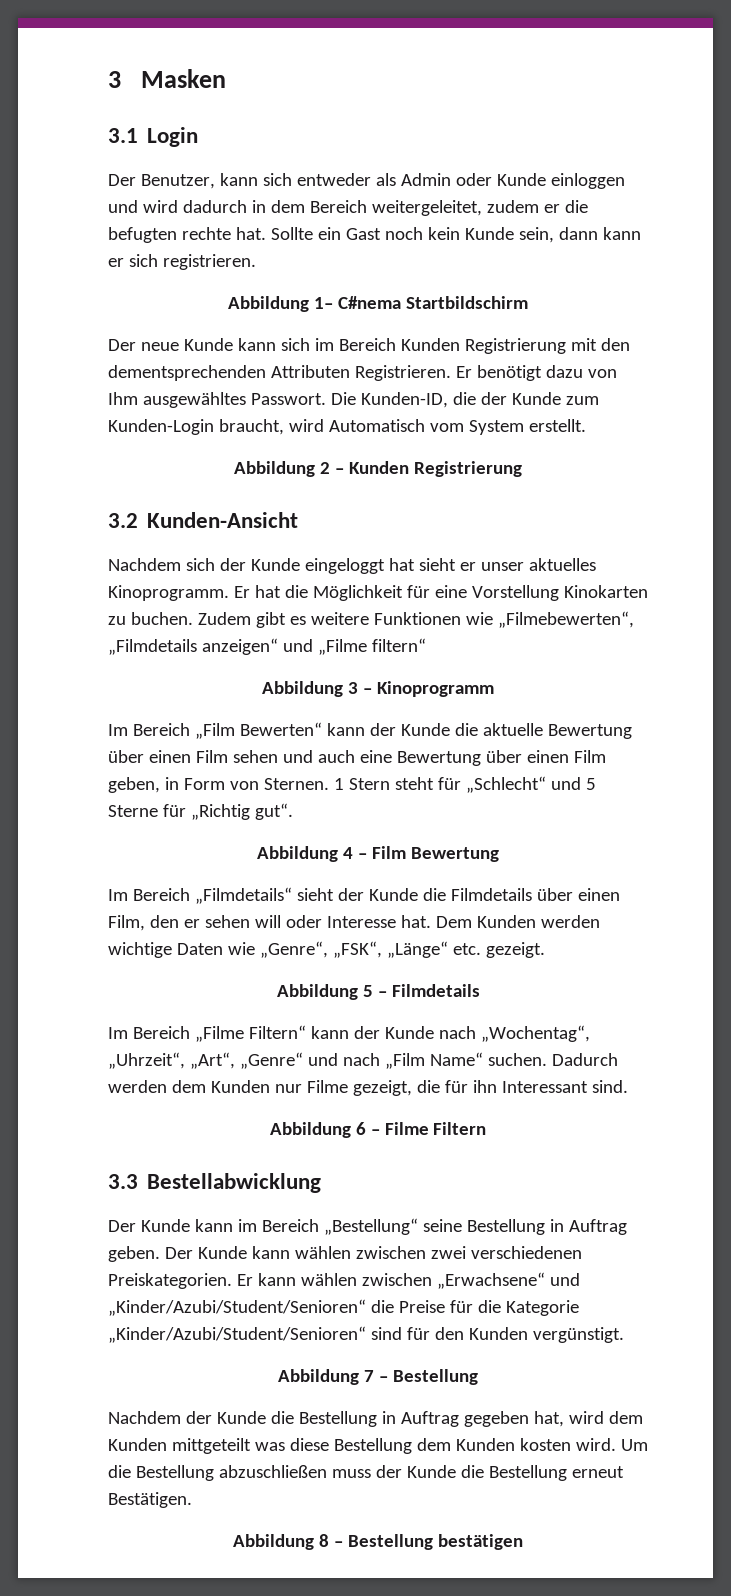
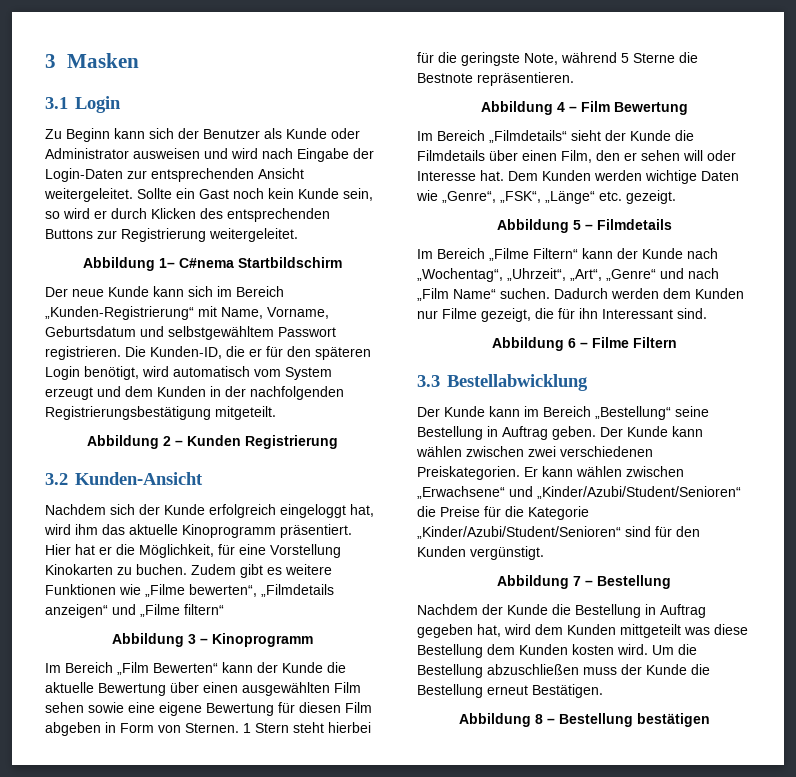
- Der Benutzer, kann sich entweder als Admin oder Kunde einloggen und wird dadurch in dem Bereich weitergeleitet, zudem er die befugten rechte hat.
+ Zu Beginn kann sich der Benutzer als Kunde oder Administrator ausweisen und wird nach Eingabe der Login-Daten zur entsprechenden Ansicht weitergeleitet.
- Sollte ein Gast noch kein Kunde sein, dann kann er sich registrieren.
+ Sollte ein Gast noch kein Kunde sein, so wird er durch Klicken des entsprechenden Buttons zur Registrierung weitergeleitet.
- Der neue Kunde kann sich im Bereich Kunden Registrierung mit den dementsprechenden Attributen Registrieren. Er benötigt dazu von Ihm ausgewähltes Passwort. Die Kunden-ID, die der Kunde zum Kunden-Login braucht, wird Automatisch vom System erstellt.
+ Der neue Kunde kann sich im Bereich „Kunden-Registrierung“ mit Name, Vorname, Geburtsdatum und selbstgewähltem Passwort registrieren. Die Kunden-ID, die er für den späteren Login benötigt, wird automatisch vom System erzeugt und dem Kunden in der nachfolgenden Registrierungsbestätigung mitgeteilt.
- Nachdem sich der Kunde eingeloggt hat sieht er unser aktuelles Kinoprogramm. Er hat die Möglichkeit für eine Vorstellung Kinokarten zu buchen.
+ Nachdem sich der Kunde erfolgreich eingeloggt hat, wird ihm das aktuelle Kinoprogramm präsentiert. Hier hat er die Möglichkeit, für eine Vorstellung Kinokarten zu buchen.
- Zudem gibt es weitere Funktionen wie „Filmebewerten“, „Filmdetails anzeigen“ und „Filme filtern“
+ Zudem gibt es weitere Funktionen wie „Filme bewerten“, „Filmdetails anzeigen“ und „Filme filtern“
- Im Bereich „Film Bewerten“ kann der Kunde die aktuelle Bewertung über einen Film sehen und auch eine Bewertung über einen Film geben, in Form von Sternen.
+ Im Bereich „Film Bewerten“ kann der Kunde die aktuelle Bewertung über einen ausgewählten Film sehen sowie eine eigene Bewertung für diesen Film abgeben in Form von Sternen.
- 1 Stern steht für „Schlecht“ und 5 Sterne für „Richtig gut“.
+ 1 Stern steht hierbei für die geringste Note, während 5 Sterne die Bestnote repräsentieren.

